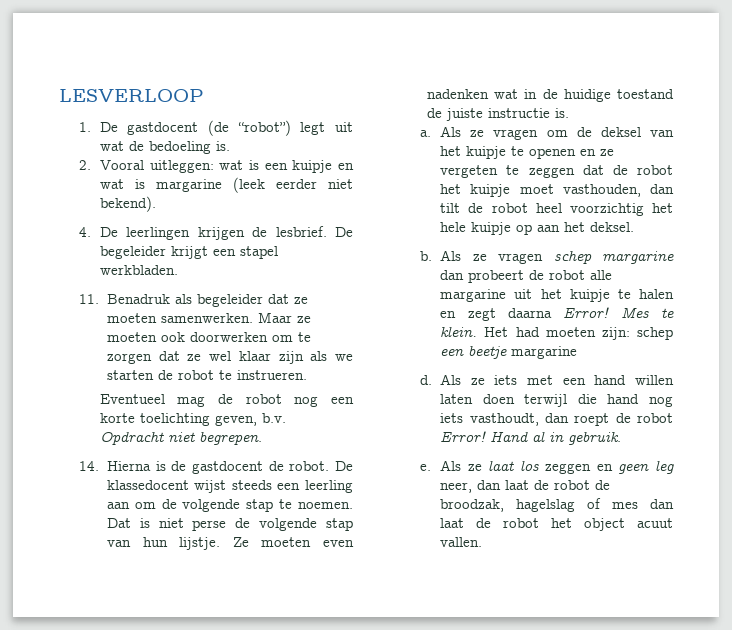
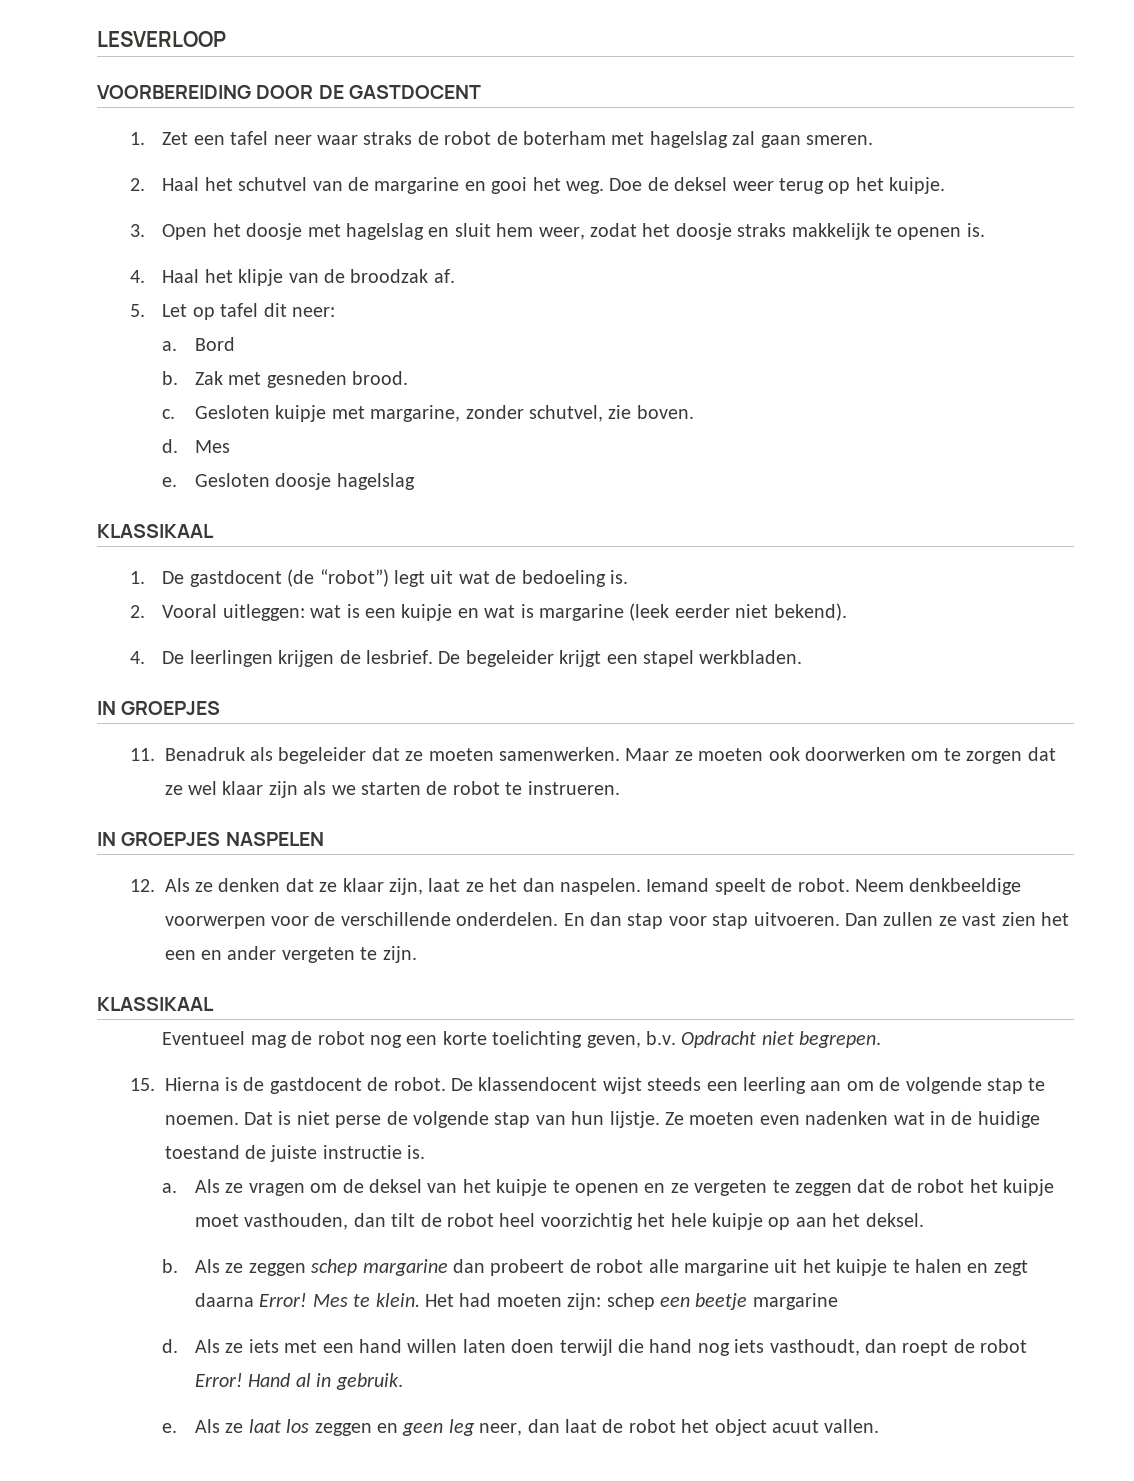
+ VOORBEREIDING DOOR DE GASTDOCENT
+ 1. Zet een tafel neer waar straks de robot de boterham met hagelslag zal gaan smeren.
+ 2. Haal het schutvel van de margarine en gooi het weg. Doe de deksel weer terug op het kuipje.
+ 3. Open het doosje met hagelslag en sluit hem weer, zodat het doosje straks makkelijk te openen is.
+ 4. Haal het klipje van de broodzak af.
+ 5. Let op tafel dit neer:
+ a. Bord
+ b. Zak met gesneden brood.
+ c. Gesloten kuipje met margarine, zonder schutvel, zie boven.
+ d. Mes
+ e. Gesloten doosje hagelslag
+ KLASSIKAAL
  De begeleider krijgt een stapel werkbladen.
+ IN GROEPJES
+ IN GROEPJES NASPELEN
+ 12. Als ze denken dat ze klaar zijn, laat ze het dan naspelen. Iemand speelt de robot. Neem denkbeeldige voorwerpen voor de verschillende onderdelen. En dan stap voor stap uitvoeren. Dan zullen ze vast zien het een en ander vergeten te zijn.
+ KLASSIKAAL
- 14. Hierna is de gastdocent de robot.
+ 15. Hierna is de gastdocent de robot.
- De klassedocent wijst steeds een leerling aan om de volgende stap te noemen.
+ De klassendocent wijst steeds een leerling aan om de volgende stap te noemen.
- Als ze vragen schep margarine dan probeert de robot alle margarine uit het kuipje te halen en zegt daarna Error!
+ Als ze zeggen schep margarine dan probeert de robot alle margarine uit het kuipje te halen en zegt daarna Error!
- Als ze laat los zeggen en geen leg neer, dan laat de robot de broodzak, hagelslag of mes dan laat de robot het object acuut vallen.
+ Als ze laat los zeggen en geen leg neer, dan laat de robot het object acuut vallen.

